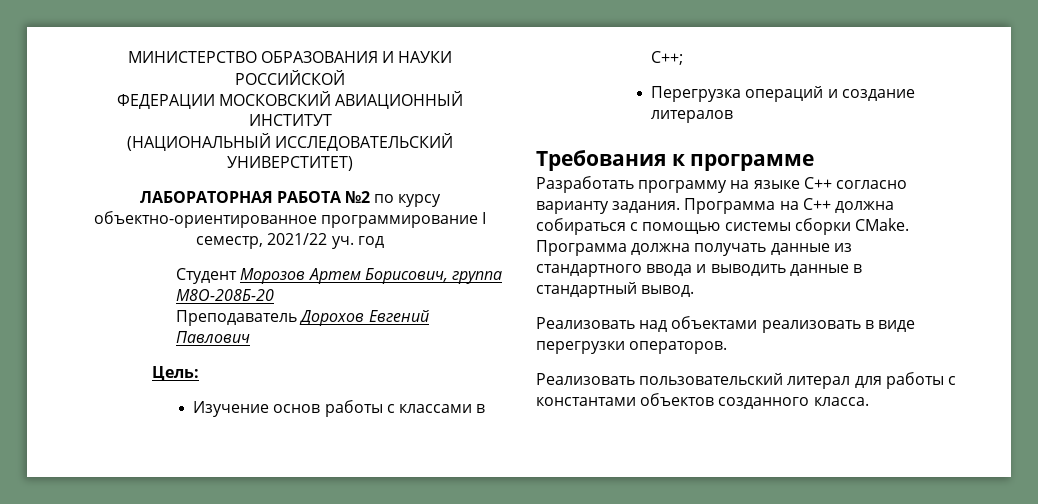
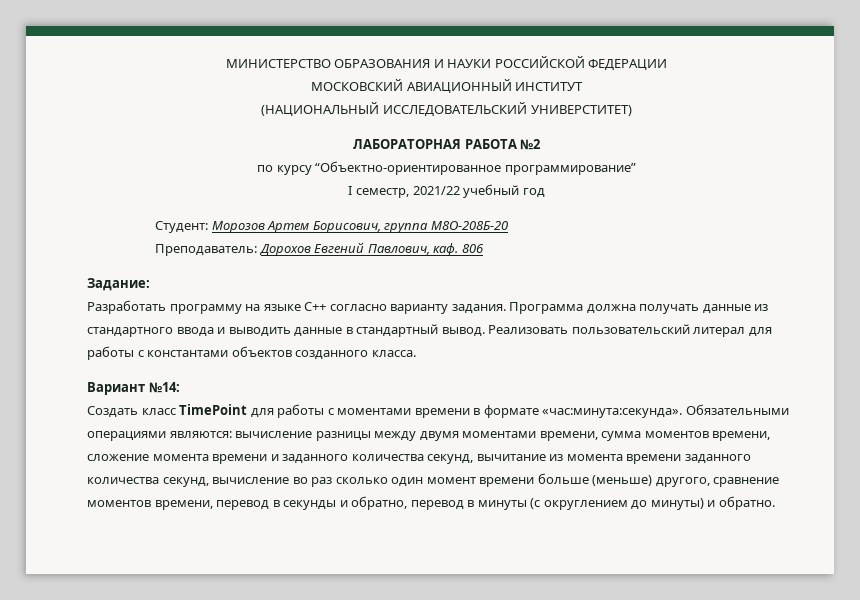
- МИНИСТЕРСТВО ОБРАЗОВАНИЯ И НАУКИ РОССИЙСКОЙ
- ФЕДЕРАЦИИ МОСКОВСКИЙ АВИАЦИОННЫЙ ИНСТИТУТ
+ МИНИСТЕРСТВО ОБРАЗОВАНИЯ И НАУКИ РОССИЙСКОЙ ФЕДЕРАЦИИ
+ МОСКОВСКИЙ АВИАЦИОННЫЙ ИНСТИТУТ
- ЛАБОРАТОРНАЯ РАБОТА №2 по курсу объектно-ориентированное программирование I семестр, 2021/22 уч. год
+ ЛАБОРАТОРНАЯ РАБОТА №2
+ по курсу “Объектно-ориентированное программирование”
+ I семестр, 2021/22 учебный год
- Студент Морозов Артем Борисович, группа М8О-208Б-20
+ Студент: Морозов Артем Борисович, группа М8О-208Б-20
- Преподаватель Дорохов Евгений Павлович
- Цель:
- Изучение основ работы с классами в С++;
- Перегрузка операций и создание литералов
- Требования к программе
+ Преподаватель: Дорохов Евгений Павлович, каф. 806
+ Задание:
- Программа на C++ должна собираться с помощью системы сборки CMake. Программа должна получать данные из стандартного ввода и выводить данные в стандартный вывод.
- Реализовать над объектами реализовать в виде перегрузки операторов.
- Реализовать пользовательский литерал для работы с константами объектов созданного класса.
+ Программа должна получать данные из стандартного ввода и выводить данные в стандартный вывод. Реализовать пользовательский литерал для работы с константами объектов созданного класса.
+ Вариант №14:
+ Создать класс TimePoint для работы с моментами времени в формате «час:минута:секунда». Обязательными операциями являются: вычисление разницы между двумя моментами времени, сумма моментов времени, сложение момента времени и заданного количества секунд, вычитание из момента времени заданного количества секунд, вычисление во раз сколько один момент времени больше (меньше) другого, сравнение моментов времени, перевод в секунды и обратно, перевод в минуты (с округлением до минуты) и обратно.

